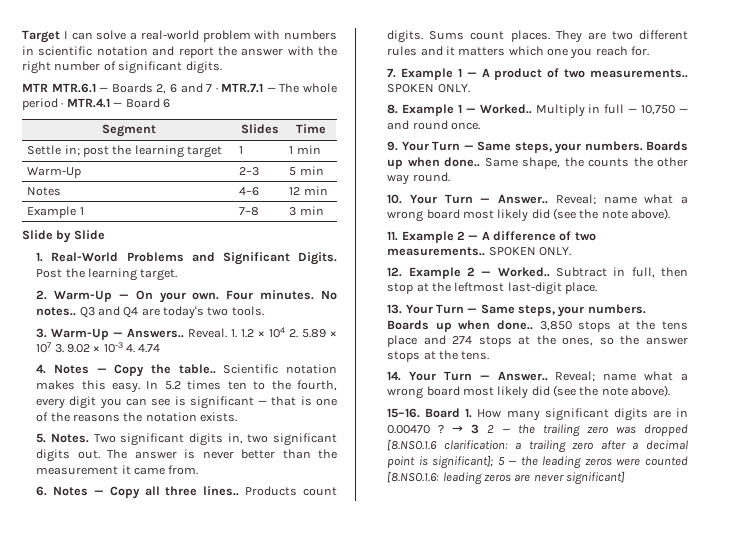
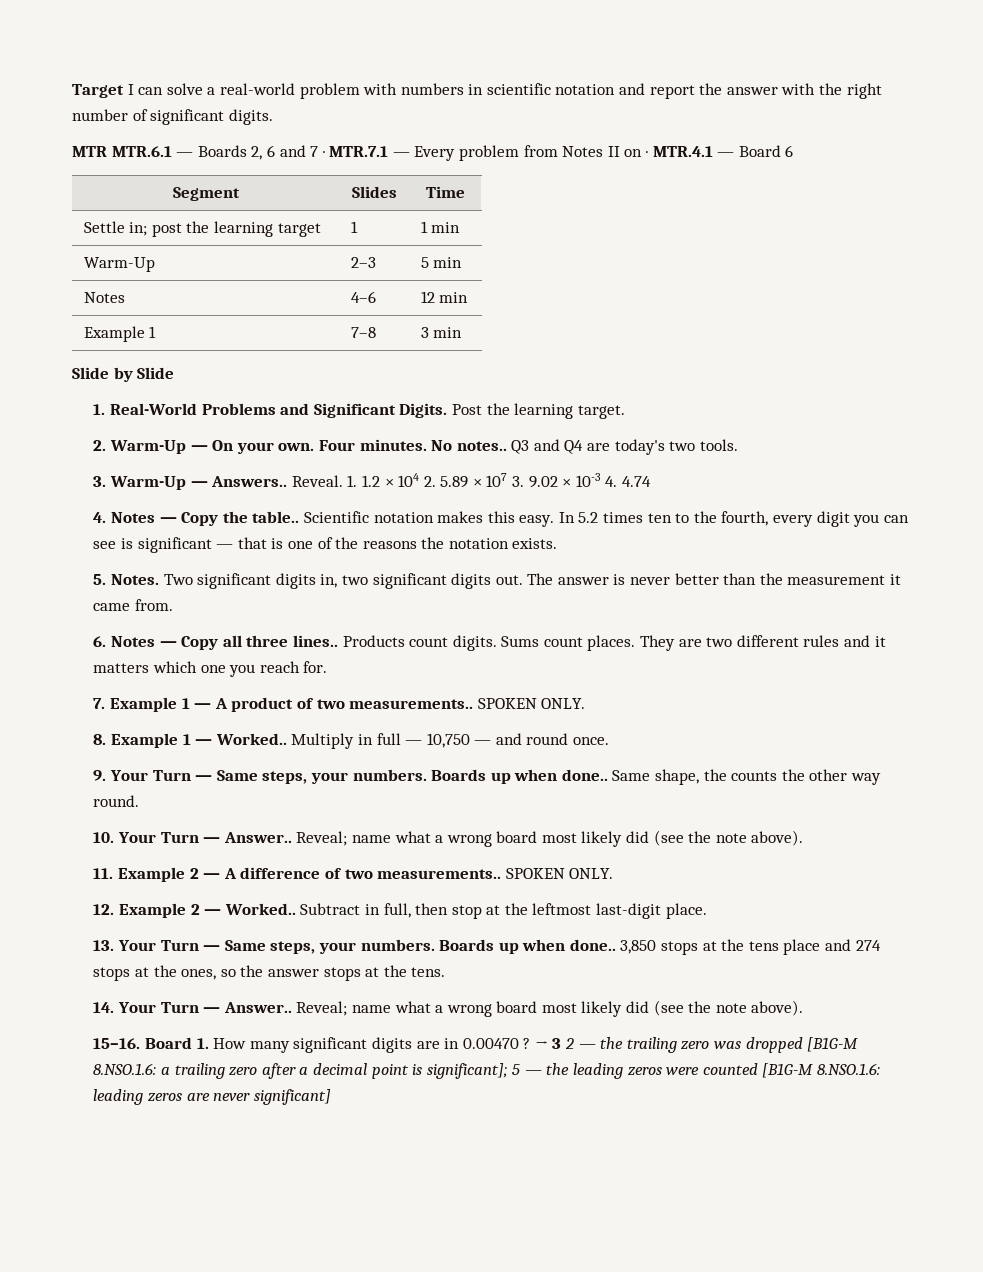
- MTR MTR.6.1 — Boards 2, 6 and 7 · MTR.7.1 — The whole period · MTR.4.1 — Board 6
+ MTR MTR.6.1 — Boards 2, 6 and 7 · MTR.7.1 — Every problem from Notes II on · MTR.4.1 — Board 6
- → 3 2 — the trailing zero was dropped [8.NSO.1.6 clarification: a trailing zero after a decimal point is significant]; 5 — the leading zeros were counted [8.NSO.1.6: leading zeros are never significant]
+ → 3 2 — the trailing zero was dropped [B1G-M 8.NSO.1.6: a trailing zero after a decimal point is significant]; 5 — the leading zeros were counted [B1G-M 8.NSO.1.6: leading zeros are never significant]

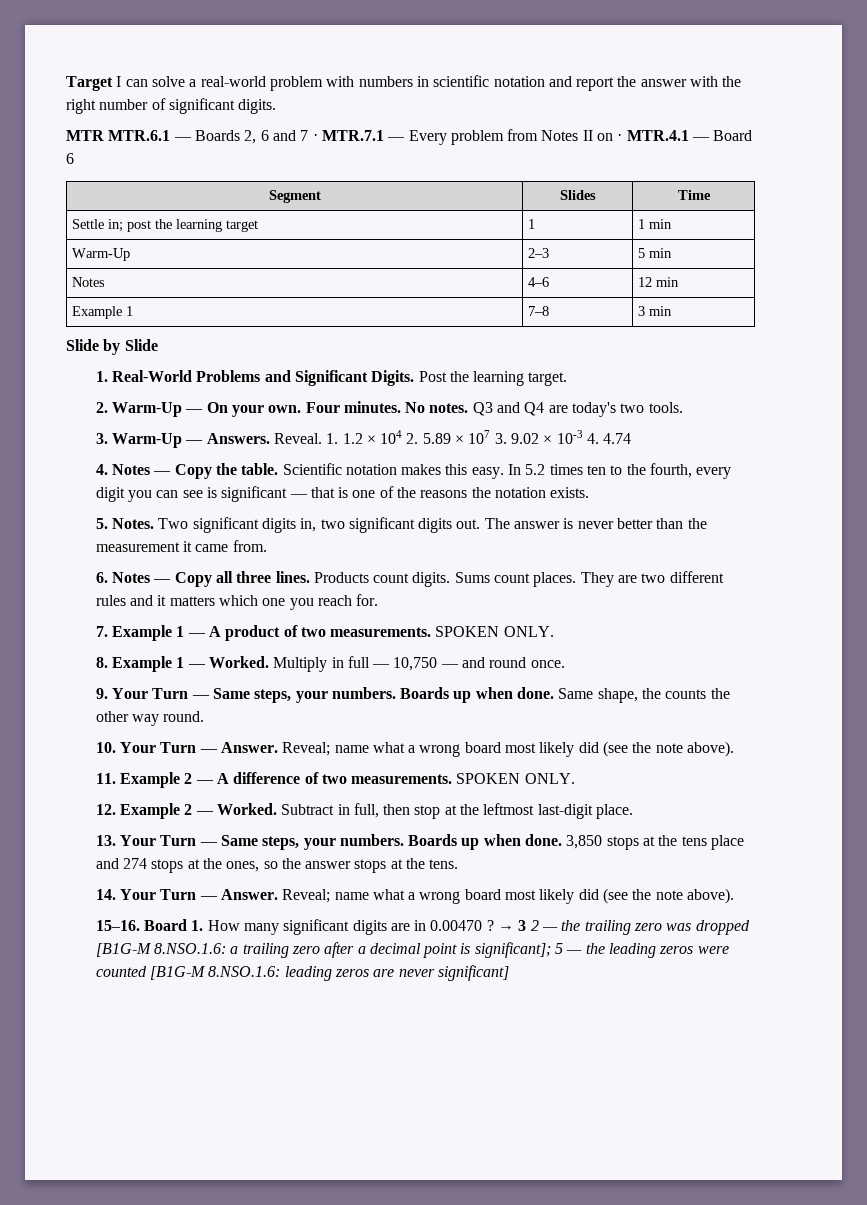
- No notes..
+ No notes.
- 3. Warm-Up — Answers..
+ 3. Warm-Up — Answers.
- 4. Notes — Copy the table..
+ 4. Notes — Copy the table.
- 6. Notes — Copy all three lines..
+ 6. Notes — Copy all three lines.
- 7. Example 1 — A product of two measurements..
+ 7. Example 1 — A product of two measurements.
- 8. Example 1 — Worked..
+ 8. Example 1 — Worked.
- 9. Your Turn — Same steps, your numbers. Boards up when done..
+ 9. Your Turn — Same steps, your numbers. Boards up when done.
- 10. Your Turn — Answer..
+ 10. Your Turn — Answer.
- 11. Example 2 — A difference of two measurements..
+ 11. Example 2 — A difference of two measurements.
- 12. Example 2 — Worked..
+ 12. Example 2 — Worked.
- 13. Your Turn — Same steps, your numbers. Boards up when done..
+ 13. Your Turn — Same steps, your numbers. Boards up when done.
- 14. Your Turn — Answer..
+ 14. Your Turn — Answer.

